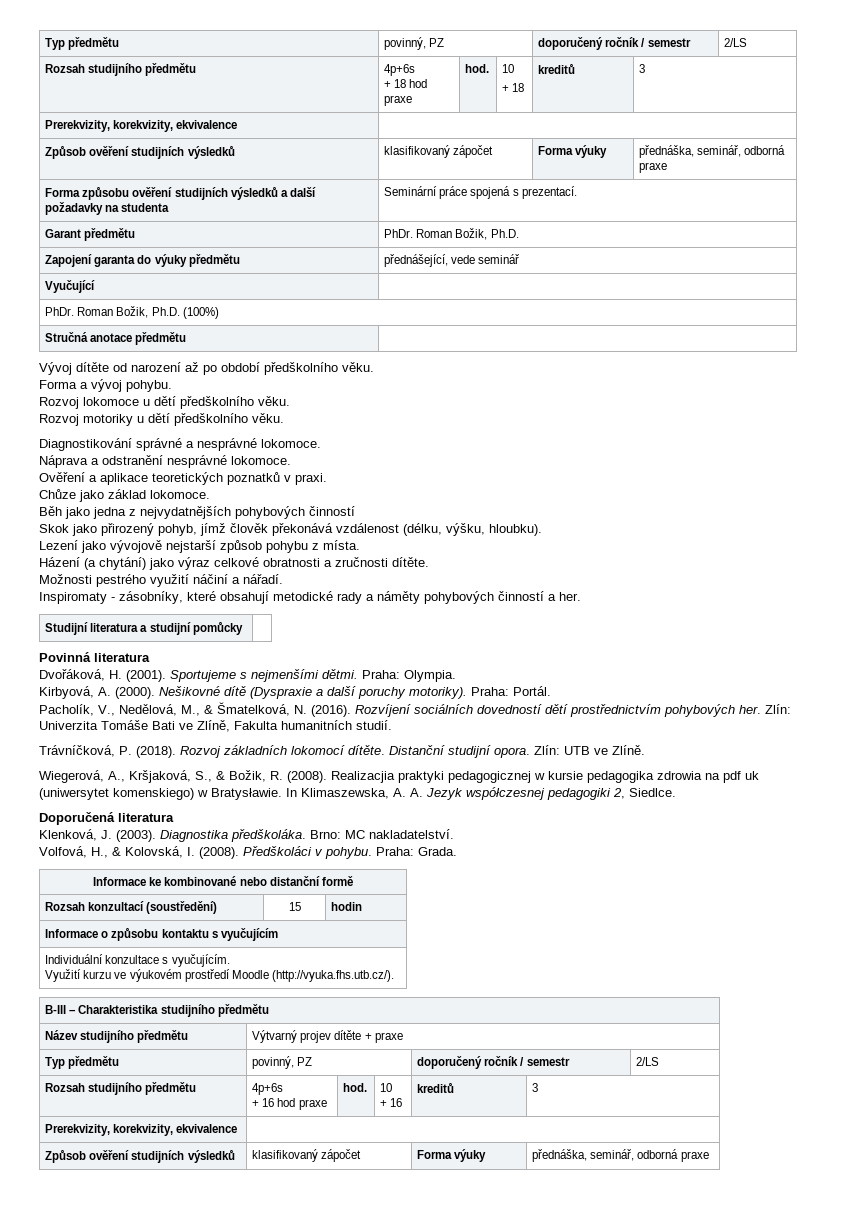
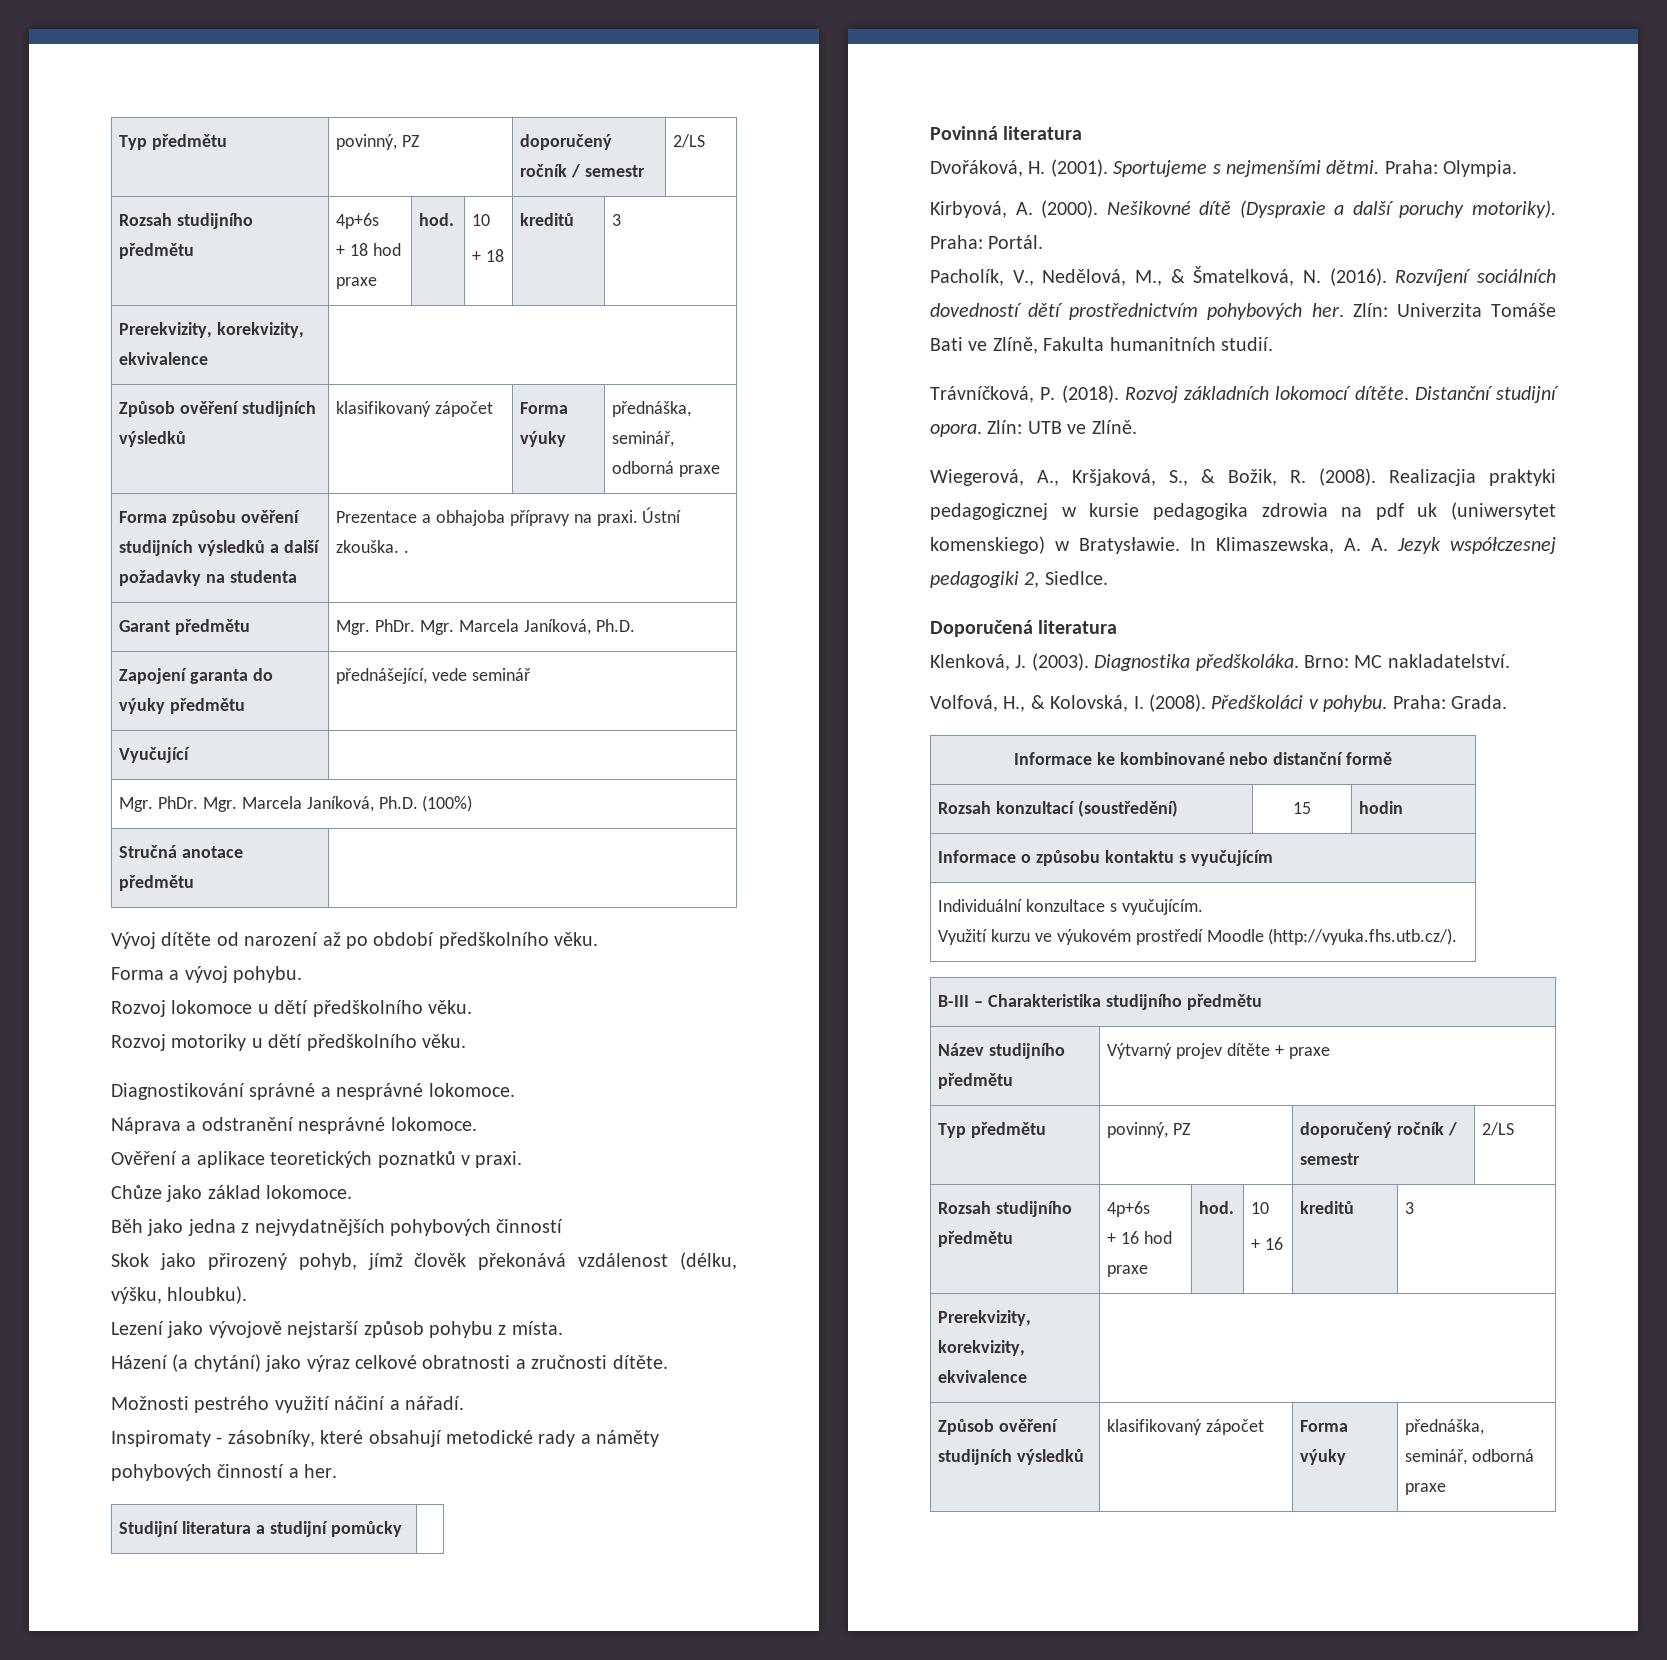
- Forma způsobu ověření studijních výsledků a další požadavky na studenta | Seminární práce spojená s prezentací.
- Garant předmětu | PhDr. Roman Božik, Ph.D.
+ Forma způsobu ověření studijních výsledků a další požadavky na studenta | Prezentace a obhajoba přípravy na praxi. Ústní zkouška. .
+ Garant předmětu | Mgr. PhDr. Mgr. Marcela Janíková, Ph.D.
- PhDr. Roman Božik, Ph.D. (100%)
+ Mgr. PhDr. Mgr. Marcela Janíková, Ph.D. (100%)

